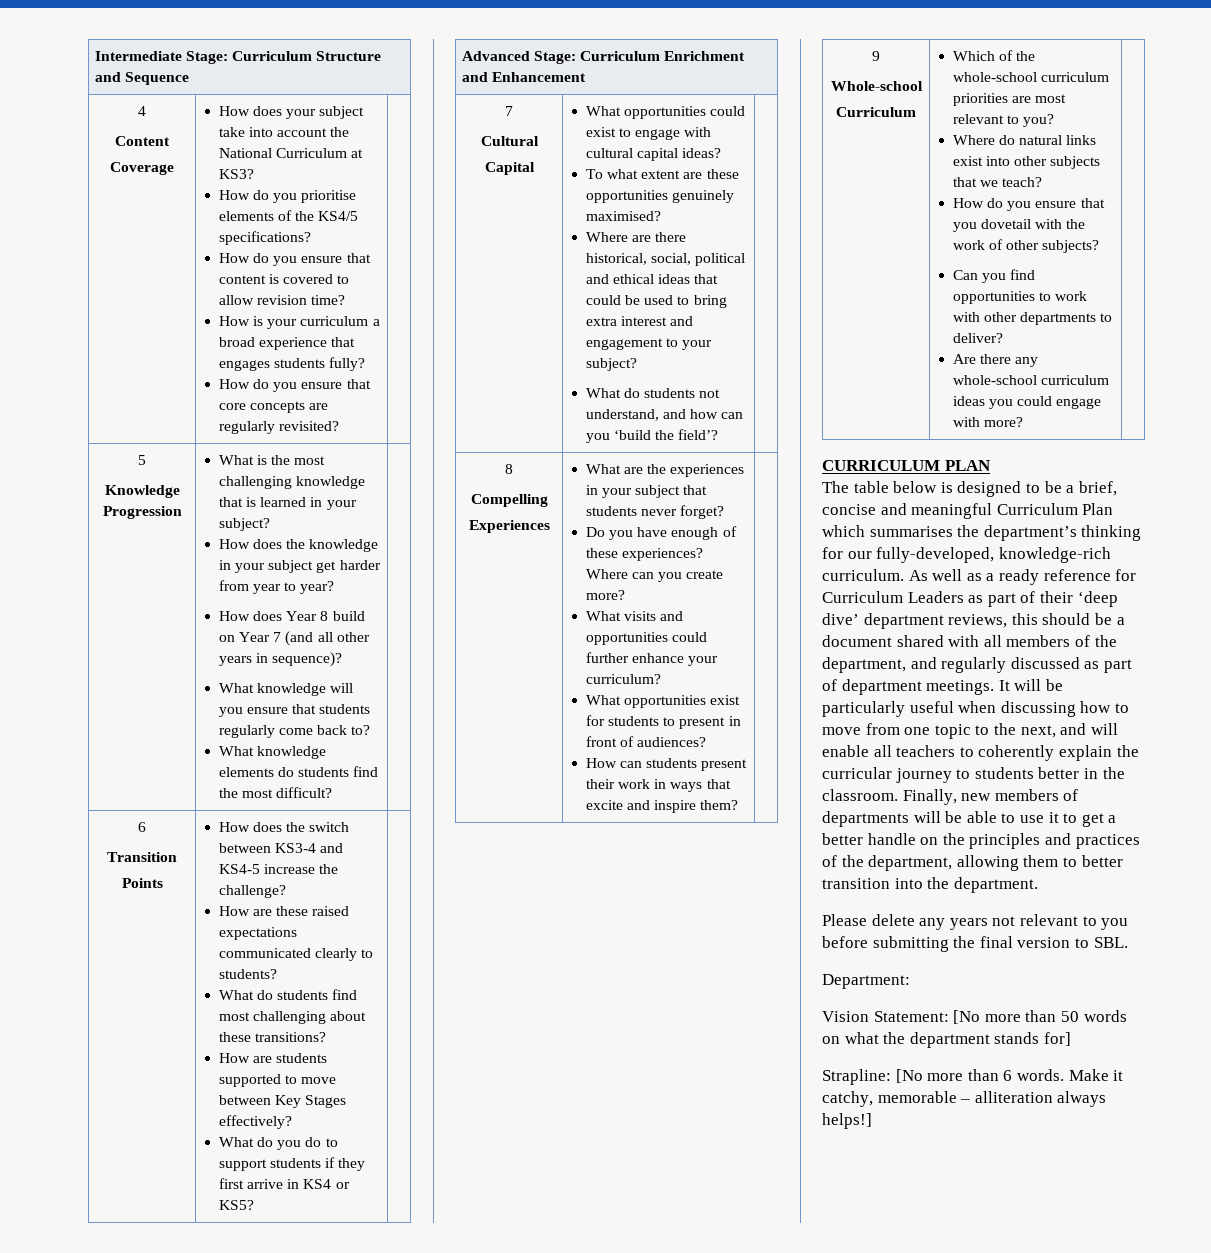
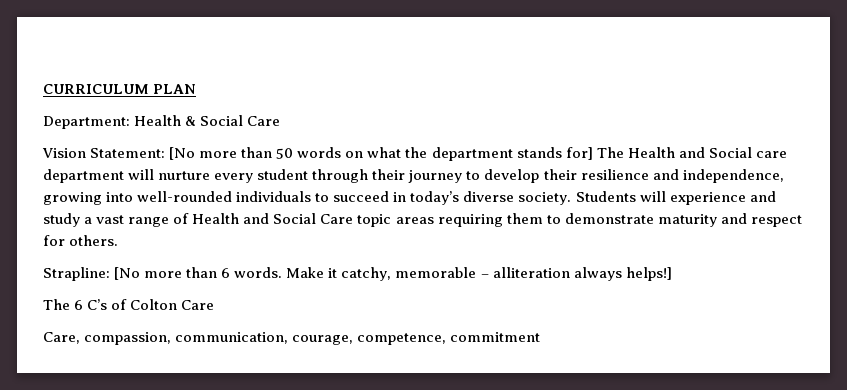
- Intermediate Stage: Curriculum Structure and Sequence
- 4
- Content
- Coverage | How does your subject take into account the National Curriculum at KS3?
- How do you prioritise elements of the KS4/5 specifications?
- How do you ensure that content is covered to allow revision time?
- How is your curriculum a broad experience that engages students fully?
- How do you ensure that core concepts are regularly revisited? |
- 5
- Knowledge Progression | What is the most challenging knowledge that is learned in your subject?
- How does the knowledge in your subject get harder from year to year?
- How does Year 8 build on Year 7 (and all other years in sequence)?
- What knowledge will you ensure that students regularly come back to?
- What knowledge elements do students find the most difficult? |
- 6
- Transition
- Points | How does the switch between KS3-4 and KS4-5 increase the challenge?
- How are these raised expectations communicated clearly to students?
- What do students find most challenging about these transitions?
- How are students supported to move between Key Stages effectively?
- What do you do to support students if they first arrive in KS4 or KS5? |
- Advanced Stage: Curriculum Enrichment and Enhancement
- 7
- Cultural
- Capital | What opportunities could exist to engage with cultural capital ideas?
- To what extent are these opportunities genuinely maximised?
- Where are there historical, social, political and ethical ideas that could be used to bring extra interest and engagement to your subject?
- What do students not understand, and how can you ‘build the field’? |
- 8
- Compelling
- Experiences | What are the experiences in your subject that students never forget?
- Do you have enough of these experiences? Where can you create more?
- What visits and opportunities could further enhance your curriculum?
- What opportunities exist for students to present in front of audiences?
- How can students present their work in ways that excite and inspire them? |
- 9
- Whole-school
- Curriculum | Which of the whole-school curriculum priorities are most relevant to you?
- Where do natural links exist into other subjects that we teach?
- How do you ensure that you dovetail with the work of other subjects?
- Can you find opportunities to work with other departments to deliver?
- Are there any whole-school curriculum ideas you could engage with more? |
  CURRICULUM PLAN
- The table below is designed to be a brief, concise and meaningful Curriculum Plan which summarises the department’s thinking for our fully-developed, knowledge-rich curriculum. As well as a ready reference for Curriculum Leaders as part of their ‘deep dive’ department reviews, this should be a document shared with all members of the department, and regularly discussed as part of department meetings. It will be particularly useful when discussing how to move from one topic to the next, and will enable all teachers to coherently explain the curricular journey to students better in the classroom. Finally, new members of departments will be able to use it to get a better handle on the principles and practices of the department, allowing them to better transition into the department.
- Please delete any years not relevant to you before submitting the final version to SBL.
- Department:
+ Department: Health & Social Care
- Vision Statement: [No more than 50 words on what the department stands for]
+ Vision Statement: [No more than 50 words on what the department stands for] The Health and Social care department will nurture every student through their journey to develop their resilience and independence, growing into well-rounded individuals to succeed in today’s diverse society. Students will experience and study a vast range of Health and Social Care topic areas requiring them to demonstrate maturity and respect for others.
+ The 6 C’s of Colton Care
+ Care, compassion, communication, courage, competence, commitment

